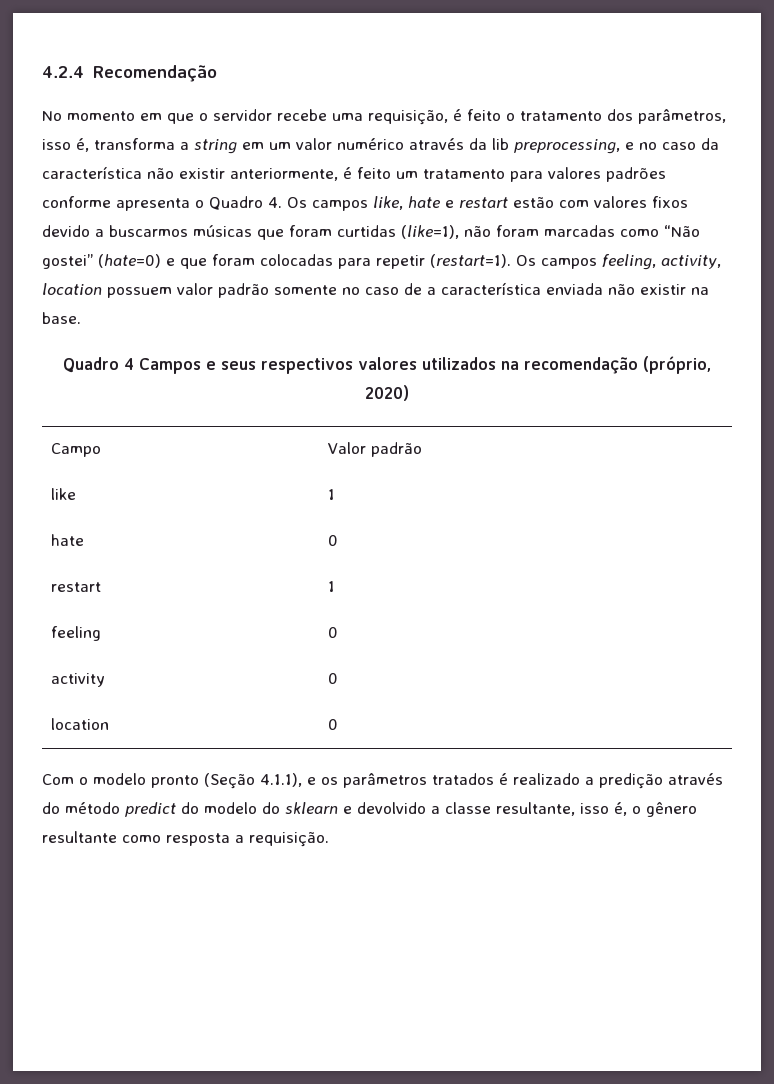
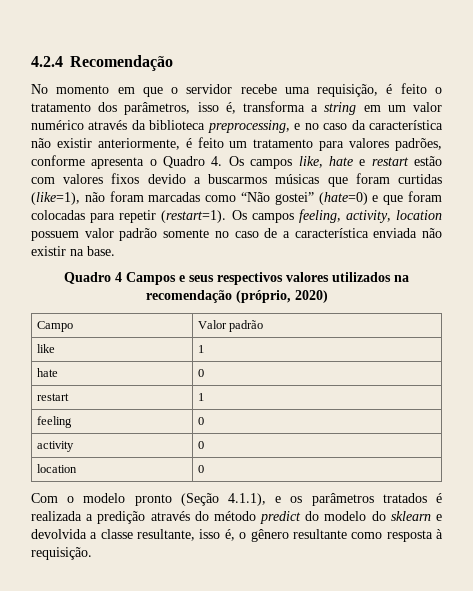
- No momento em que o servidor recebe uma requisição, é feito o tratamento dos parâmetros, isso é, transforma a string em um valor numérico através da lib preprocessing, e no caso da característica não existir anteriormente, é feito um tratamento para valores padrões conforme apresenta o Quadro 4. Os campos like, hate e restart estão com valores fixos devido a buscarmos músicas que foram curtidas (like=1), não foram marcadas como “Não gostei” (hate=0) e que foram colocadas para repetir (restart=1).
+ No momento em que o servidor recebe uma requisição, é feito o tratamento dos parâmetros, isso é, transforma a string em um valor numérico através da biblioteca preprocessing, e no caso da característica não existir anteriormente, é feito um tratamento para valores padrões, conforme apresenta o Quadro 4. Os campos like, hate e restart estão com valores fixos devido a buscarmos músicas que foram curtidas (like=1), não foram marcadas como “Não gostei” (hate=0) e que foram colocadas para repetir (restart=1).
- Com o modelo pronto (Seção 4.1.1), e os parâmetros tratados é realizado a predição através do método predict do modelo do sklearn e devolvido a classe resultante, isso é, o gênero resultante como resposta a requisição.
+ Com o modelo pronto (Seção 4.1.1), e os parâmetros tratados é realizada a predição através do método predict do modelo do sklearn e devolvida a classe resultante, isso é, o gênero resultante como resposta à requisição.

